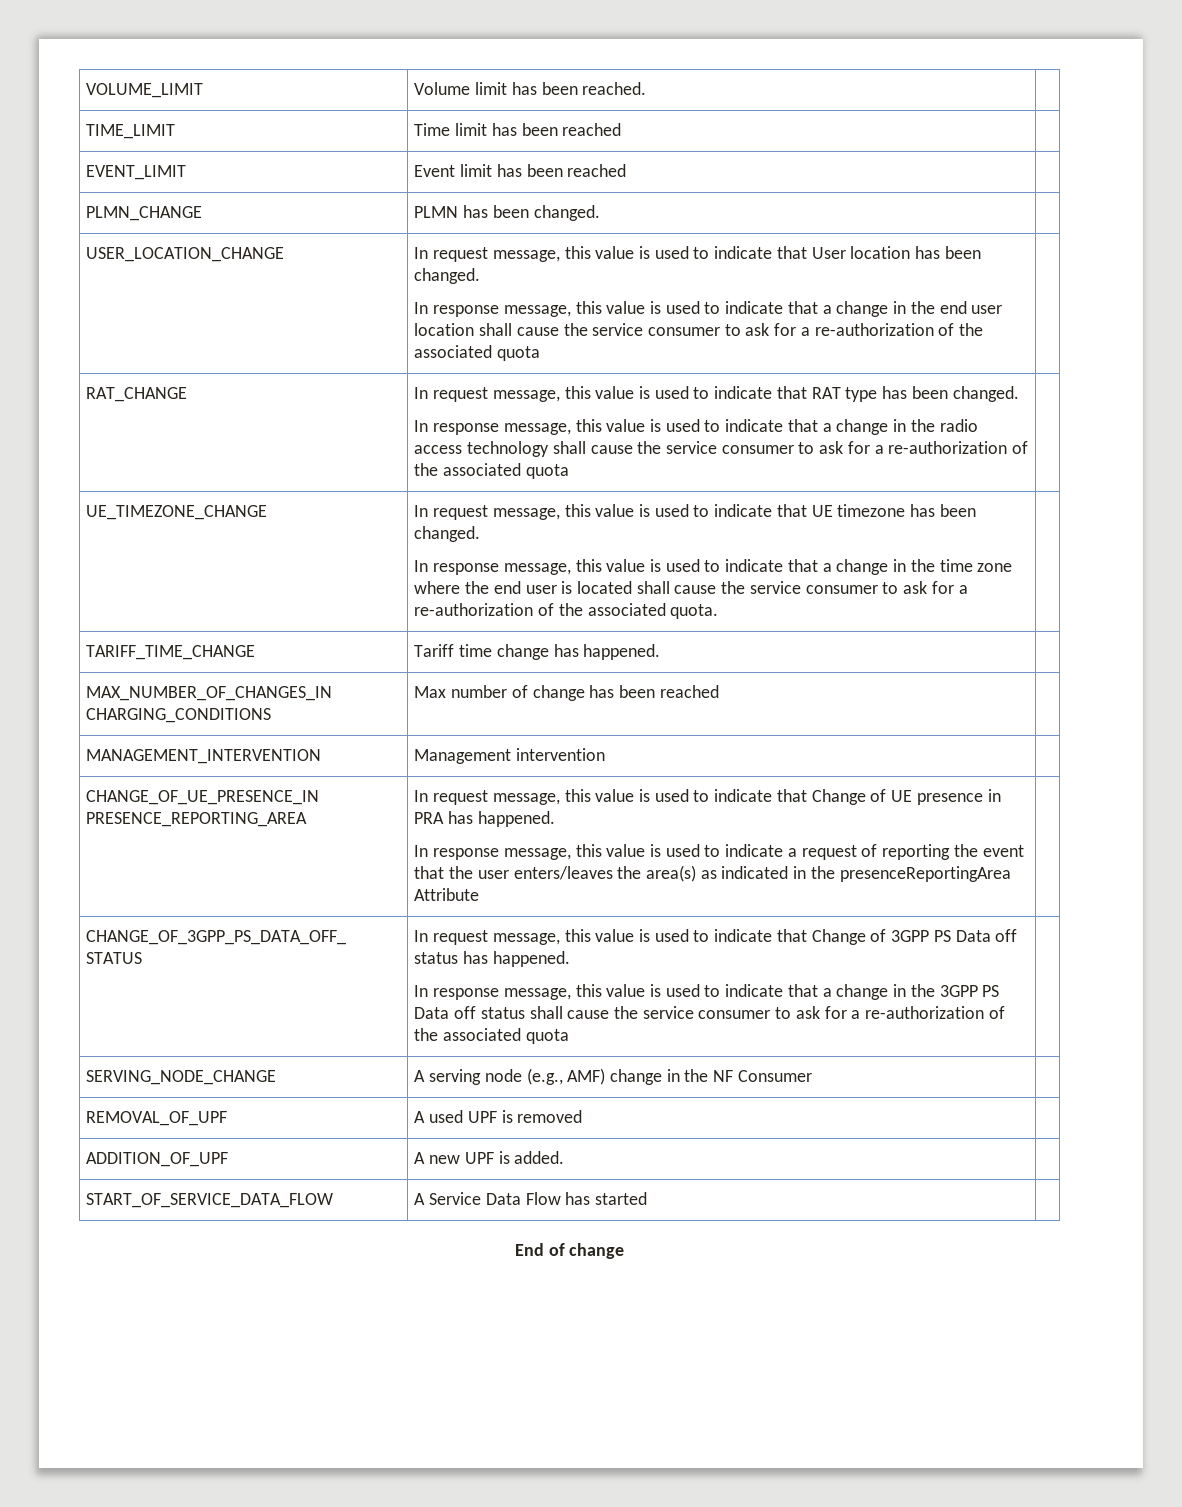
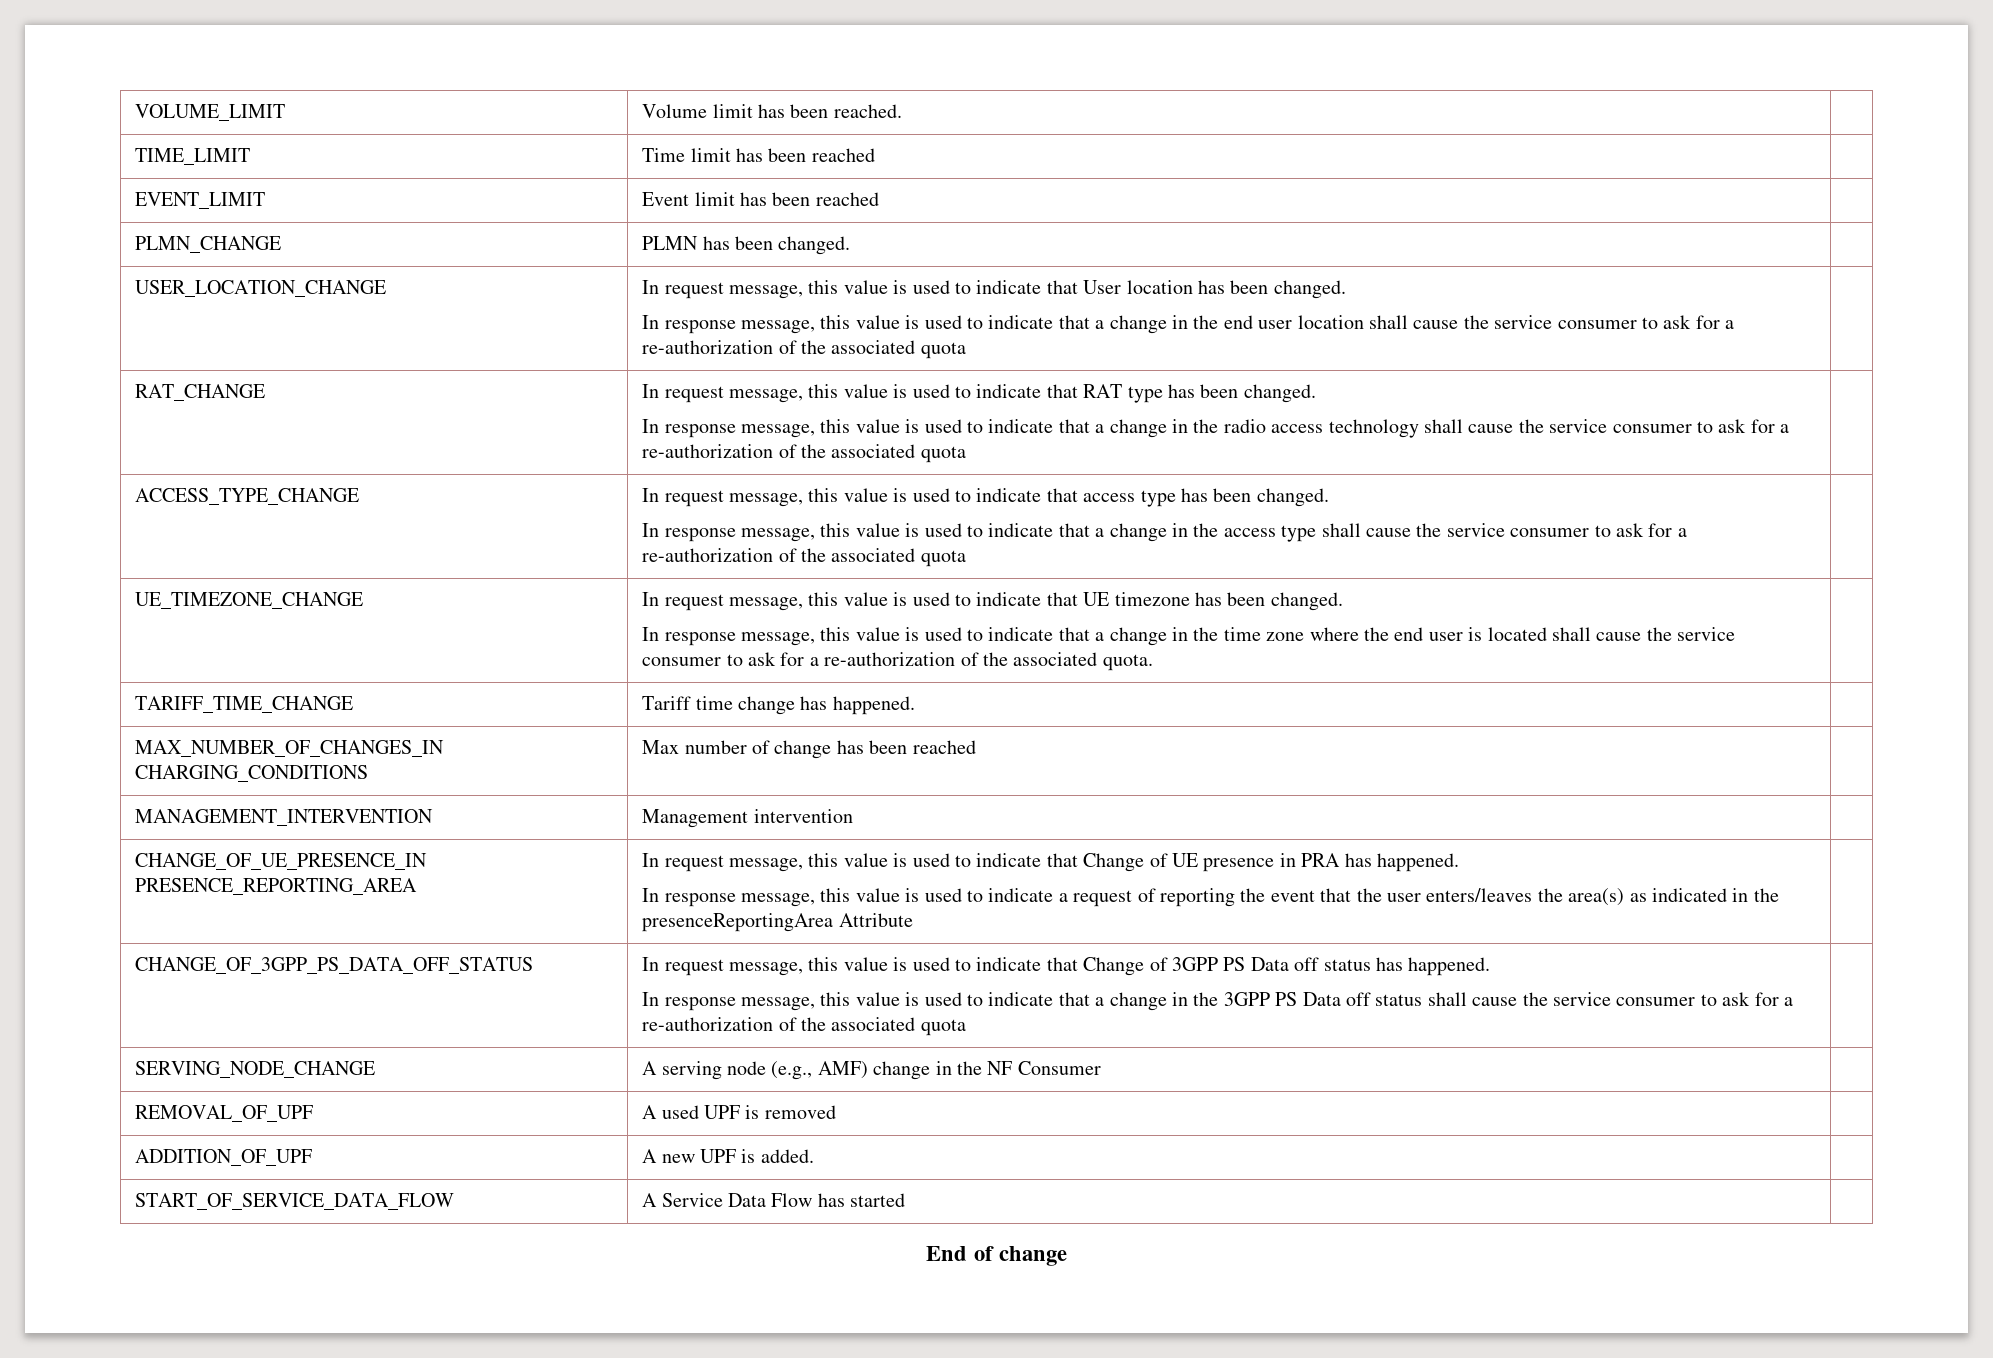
+ ACCESS_TYPE_CHANGE | In request message, this value is used to indicate that access type has been changed.
+ In response message, this value is used to indicate that a change in the access type shall cause the service consumer to ask for a re-authorization of the associated quota

